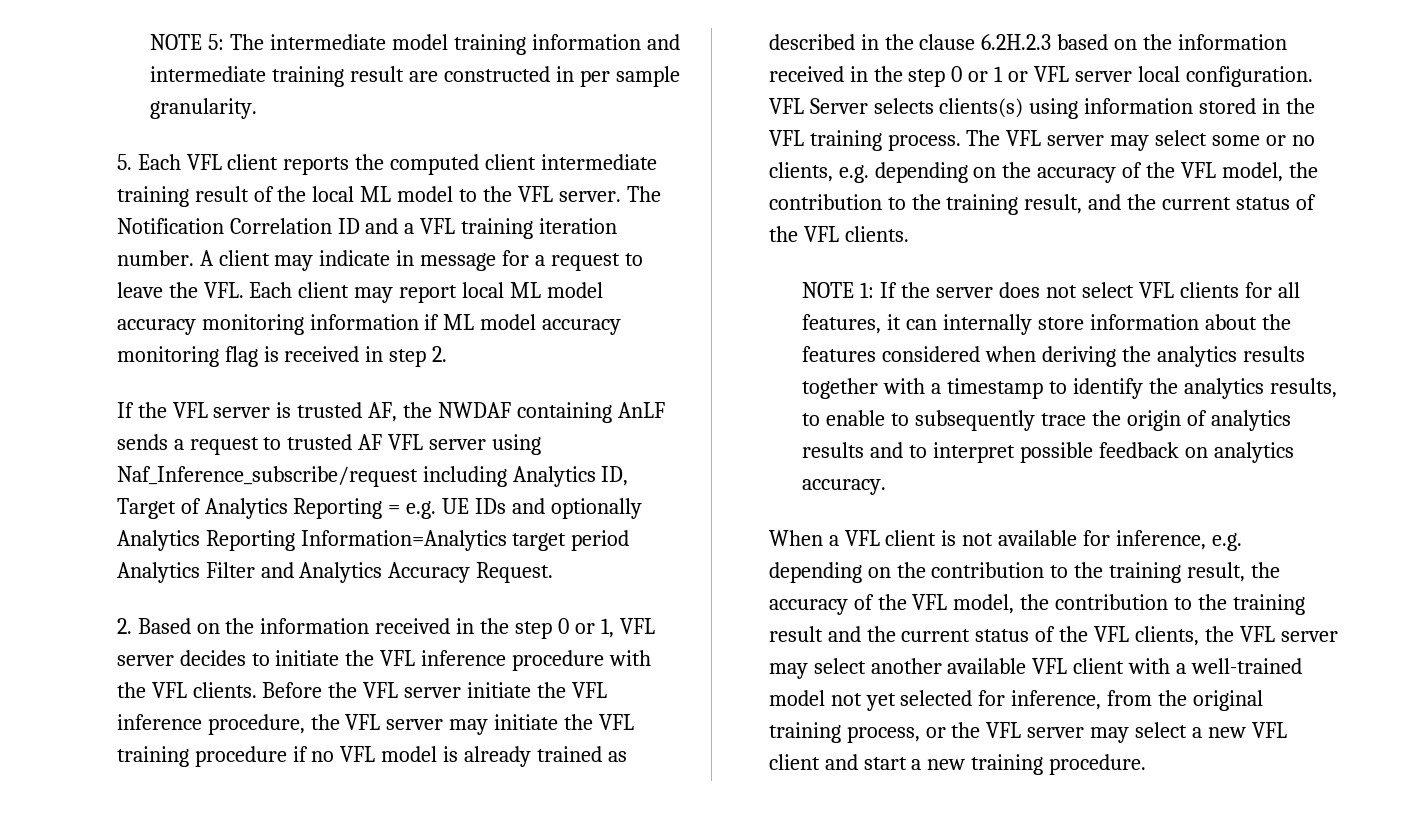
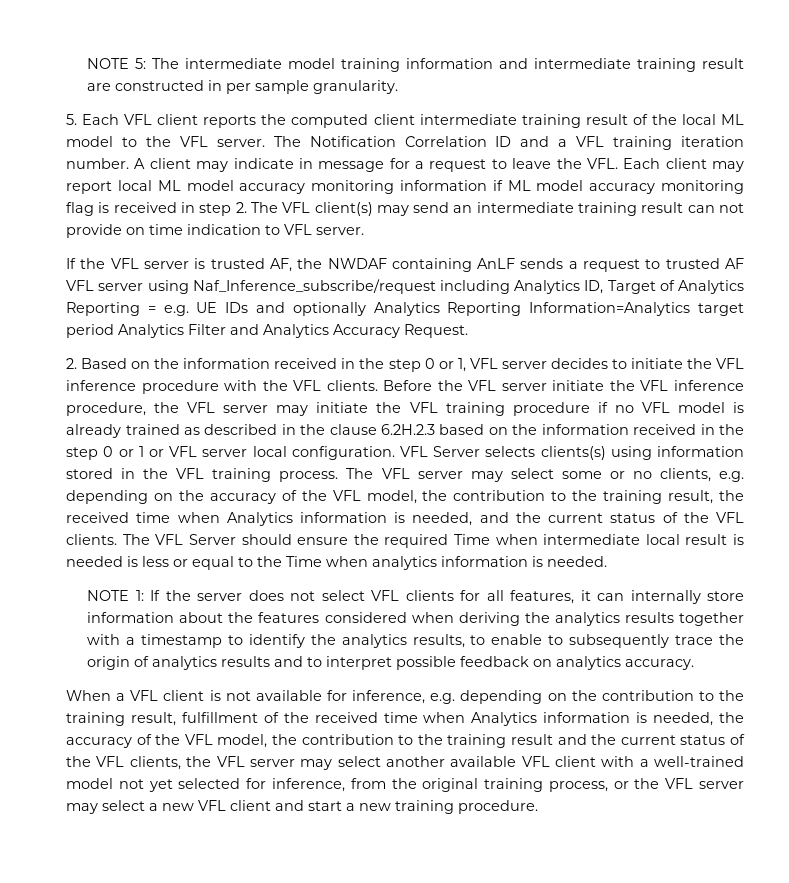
- A client may indicate in message for a request to leave the VFL. Each client may report local ML model accuracy monitoring information if ML model accuracy monitoring flag is received in step 2.
+ A client may indicate in message for a request to leave the VFL. Each client may report local ML model accuracy monitoring information if ML model accuracy monitoring flag is received in step 2. The VFL client(s) may send an intermediate training result can not provide on time indication to VFL server.
- The VFL server may select some or no clients, e.g. depending on the accuracy of the VFL model, the contribution to the training result, and the current status of the VFL clients.
+ The VFL server may select some or no clients, e.g. depending on the accuracy of the VFL model, the contribution to the training result, the received time when Analytics information is needed, and the current status of the VFL clients. The VFL Server should ensure the required Time when intermediate local result is needed is less or equal to the Time when analytics information is needed.
- When a VFL client is not available for inference, e.g. depending on the contribution to the training result, the accuracy of the VFL model, the contribution to the training result and the current status of the VFL clients, the VFL server may select another available VFL client with a well-trained model not yet selected for inference, from the original training process, or the VFL server may select a new VFL client and start a new training procedure.
+ When a VFL client is not available for inference, e.g. depending on the contribution to the training result, fulfillment of the received time when Analytics information is needed, the accuracy of the VFL model, the contribution to the training result and the current status of the VFL clients, the VFL server may select another available VFL client with a well-trained model not yet selected for inference, from the original training process, or the VFL server may select a new VFL client and start a new training procedure.

